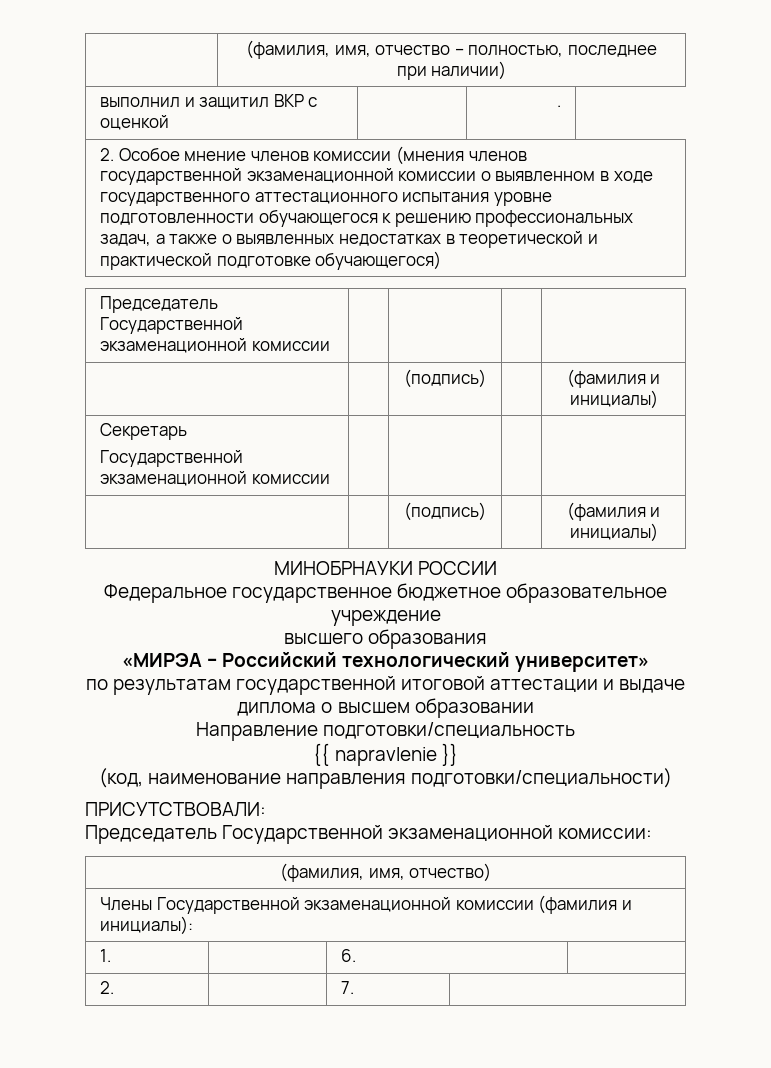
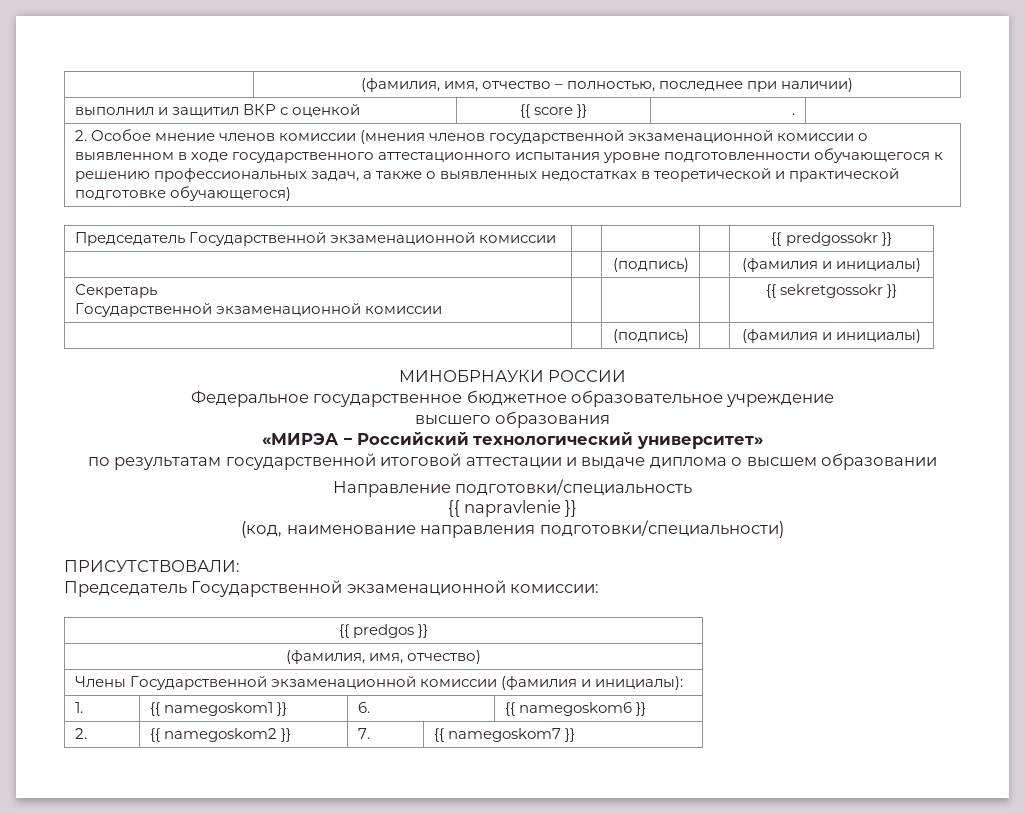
- выполнил и защитил ВКР с оценкой | | .
+ выполнил и защитил ВКР с оценкой | {{ score }} | .
- Председатель Государственной экзаменационной комиссии | | | |
+ Председатель Государственной экзаменационной комиссии | | | | {{ predgossokr }}
  Секретарь
- Государственной экзаменационной комиссии | | | |
+ Государственной экзаменационной комиссии | | | | {{ sekretgossokr }}
+ {{ predgos }}
- 1. | | 6. |
- 2. | | 7. |
+ 1. | {{ namegoskom1 }} | 6. | {{ namegoskom6 }}
+ 2. | {{ namegoskom2 }} | 7. | {{ namegoskom7 }}

